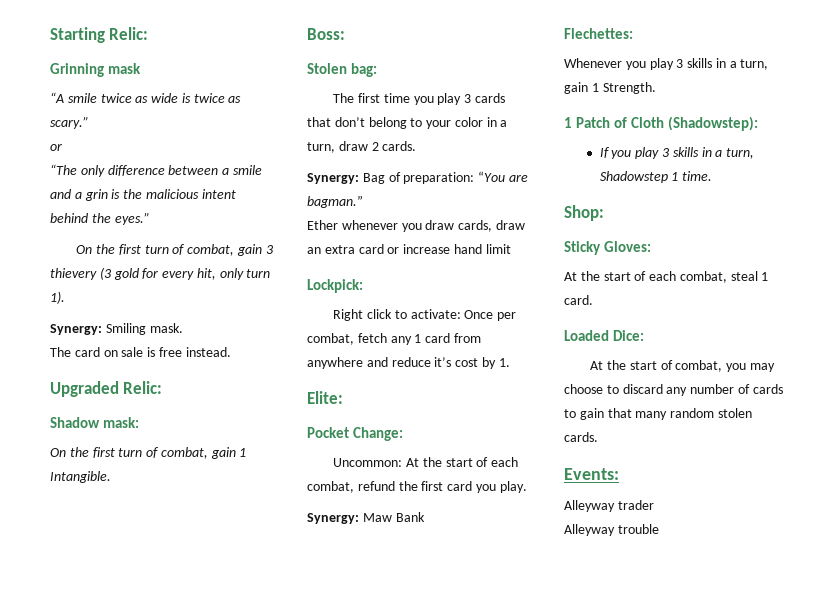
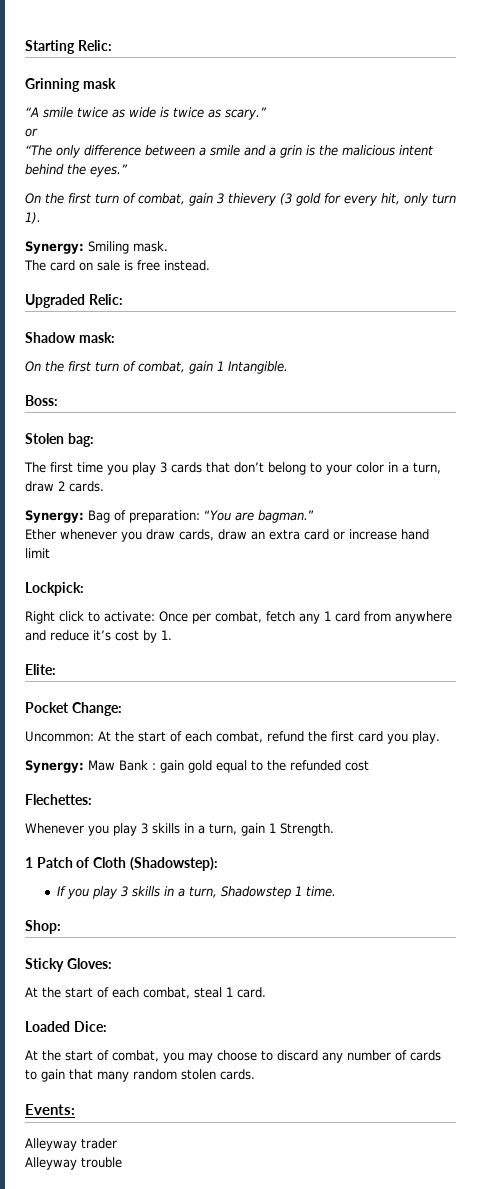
- Synergy: Maw Bank
+ Synergy: Maw Bank : gain gold equal to the refunded cost

